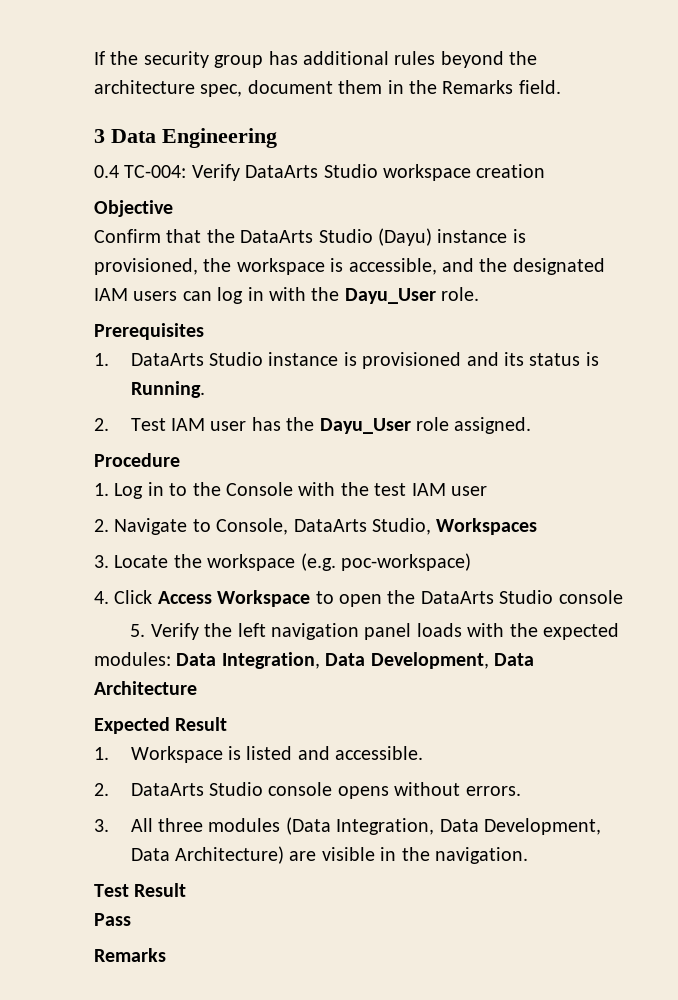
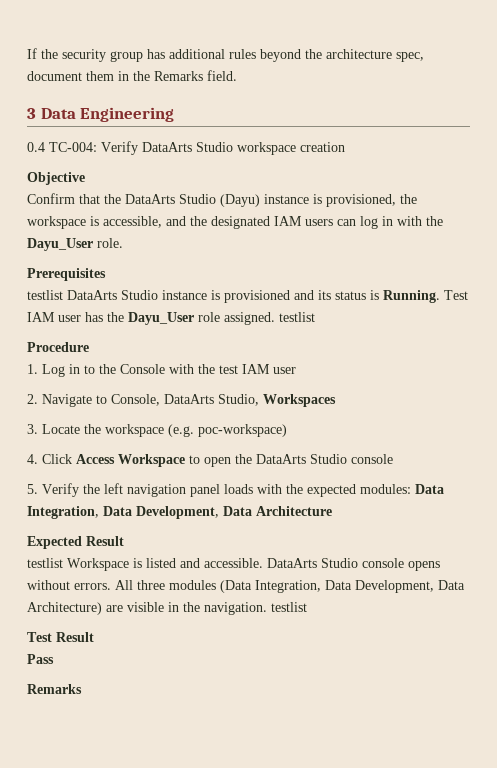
- 1. DataArts Studio instance is provisioned and its status is Running.
- 2. Test IAM user has the Dayu_User role assigned.
+ testlist DataArts Studio instance is provisioned and its status is Running. Test IAM user has the Dayu_User role assigned. testlist
- 1. Workspace is listed and accessible.
- 2. DataArts Studio console opens without errors.
- 3. All three modules (Data Integration, Data Development, Data Architecture) are visible in the navigation.
+ testlist Workspace is listed and accessible. DataArts Studio console opens without errors. All three modules (Data Integration, Data Development, Data Architecture) are visible in the navigation. testlist

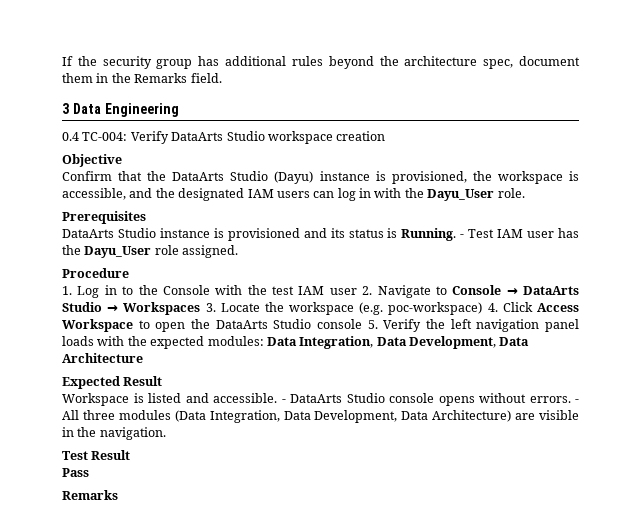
- testlist DataArts Studio instance is provisioned and its status is Running.
+ DataArts Studio instance is provisioned and its status is Running.
- Test IAM user has the Dayu_User role assigned. testlist
+ - Test IAM user has the Dayu_User role assigned.
- 1. Log in to the Console with the test IAM user
- 2. Navigate to Console, DataArts Studio, Workspaces
- 3. Locate the workspace (e.g. poc-workspace)
- 4. Click Access Workspace to open the DataArts Studio console
- 5. Verify the left navigation panel loads with the expected modules: Data Integration, Data Development, Data Architecture
+ 1. Log in to the Console with the test IAM user 2. Navigate to Console → DataArts Studio → Workspaces 3. Locate the workspace (e.g. poc-workspace) 4. Click Access Workspace to open the DataArts Studio console 5. Verify the left navigation panel loads with the expected modules: Data Integration, Data Development, Data Architecture
- testlist Workspace is listed and accessible.
+ Workspace is listed and accessible.
- DataArts Studio console opens without errors.
+ - DataArts Studio console opens without errors.
- All three modules (Data Integration, Data Development, Data Architecture) are visible in the navigation. testlist
+ - All three modules (Data Integration, Data Development, Data Architecture) are visible in the navigation.

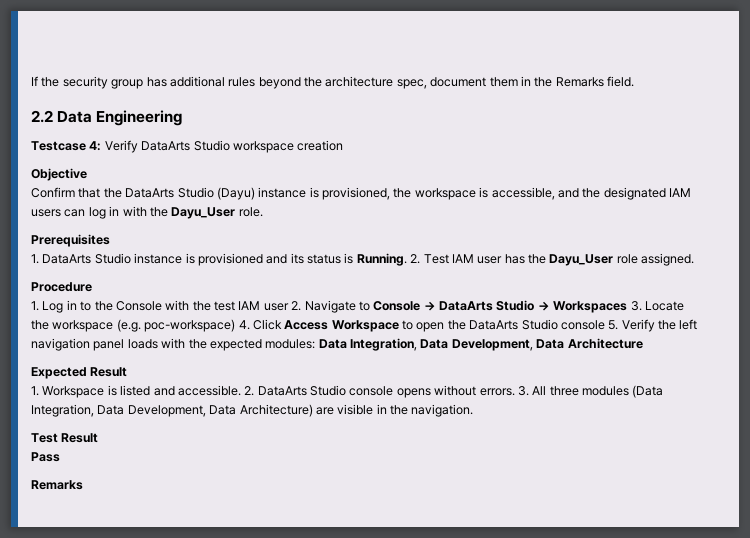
- 3 Data Engineering
+ 2.2 Data Engineering
- 0.4 TC-004: Verify DataArts Studio workspace creation
+ Testcase 4: Verify DataArts Studio workspace creation
- DataArts Studio instance is provisioned and its status is Running.
+ 1. DataArts Studio instance is provisioned and its status is Running.
- - Test IAM user has the Dayu_User role assigned.
+ 2. Test IAM user has the Dayu_User role assigned.
- Workspace is listed and accessible.
+ 1. Workspace is listed and accessible.
- - DataArts Studio console opens without errors.
+ 2. DataArts Studio console opens without errors.
- - All three modules (Data Integration, Data Development, Data Architecture) are visible in the navigation.
+ 3. All three modules (Data Integration, Data Development, Data Architecture) are visible in the navigation.

